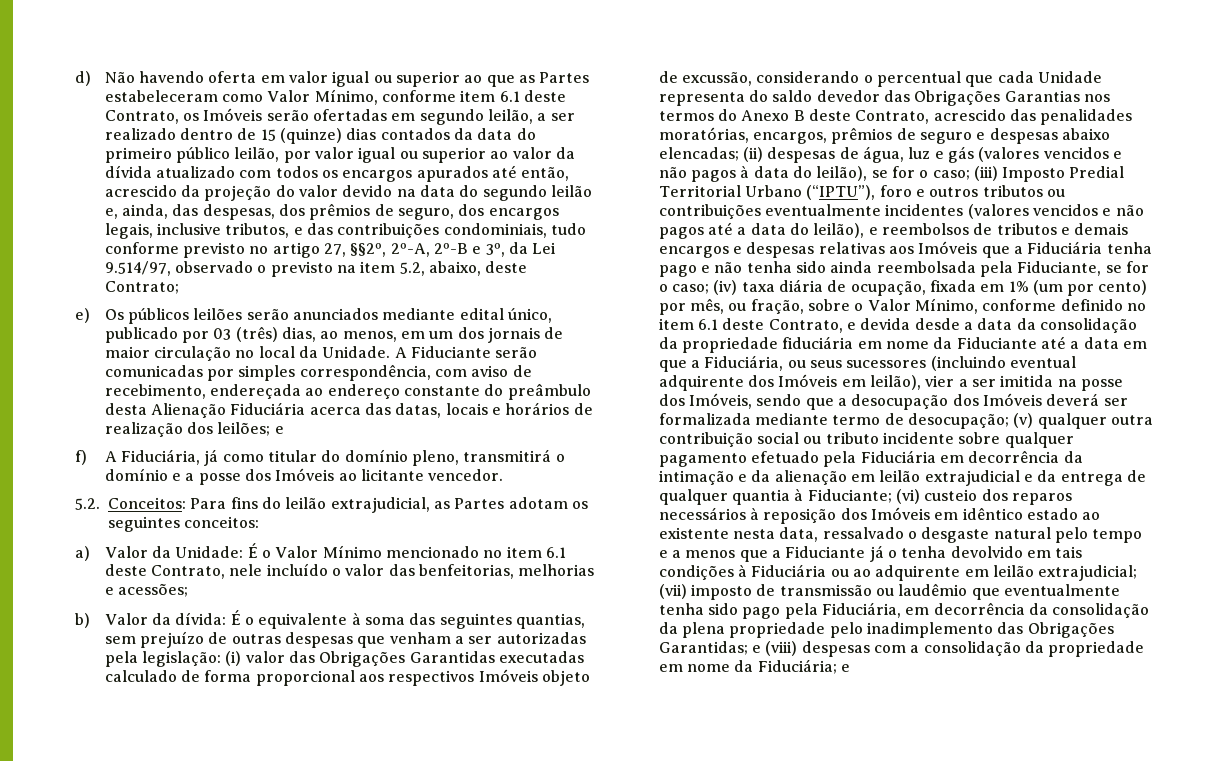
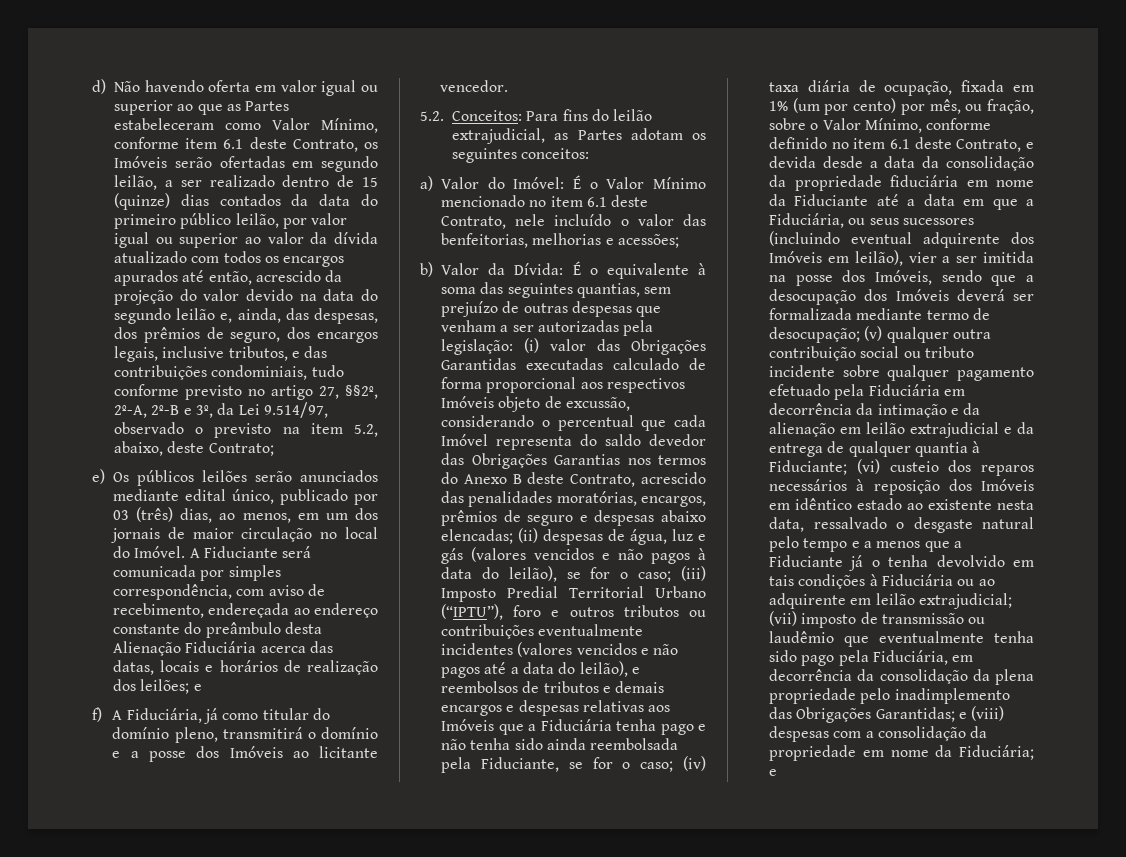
- e) Os públicos leilões serão anunciados mediante edital único, publicado por 03 (três) dias, ao menos, em um dos jornais de maior circulação no local da Unidade. A Fiduciante serão comunicadas por simples correspondência, com aviso de recebimento, endereçada ao endereço constante do preâmbulo desta Alienação Fiduciária acerca das datas, locais e horários de realização dos leilões; e
+ e) Os públicos leilões serão anunciados mediante edital único, publicado por 03 (três) dias, ao menos, em um dos jornais de maior circulação no local do Imóvel. A Fiduciante será comunicada por simples correspondência, com aviso de recebimento, endereçada ao endereço constante do preâmbulo desta Alienação Fiduciária acerca das datas, locais e horários de realização dos leilões; e
- a) Valor da Unidade: É o Valor Mínimo mencionado no item 6.1 deste Contrato, nele incluído o valor das benfeitorias, melhorias e acessões;
+ a) Valor do Imóvel: É o Valor Mínimo mencionado no item 6.1 deste Contrato, nele incluído o valor das benfeitorias, melhorias e acessões;
- b) Valor da dívida:
+ b) Valor da Dívida:
- (i) valor das Obrigações Garantidas executadas calculado de forma proporcional aos respectivos Imóveis objeto de excussão, considerando o percentual que cada Unidade representa do saldo devedor das Obrigações Garantias nos termos do Anexo B deste Contrato, acrescido das penalidades moratórias, encargos, prêmios de seguro e despesas abaixo elencadas;
+ (i) valor das Obrigações Garantidas executadas calculado de forma proporcional aos respectivos Imóveis objeto de excussão, considerando o percentual que cada Imóvel representa do saldo devedor das Obrigações Garantias nos termos do Anexo B deste Contrato, acrescido das penalidades moratórias, encargos, prêmios de seguro e despesas abaixo elencadas;

